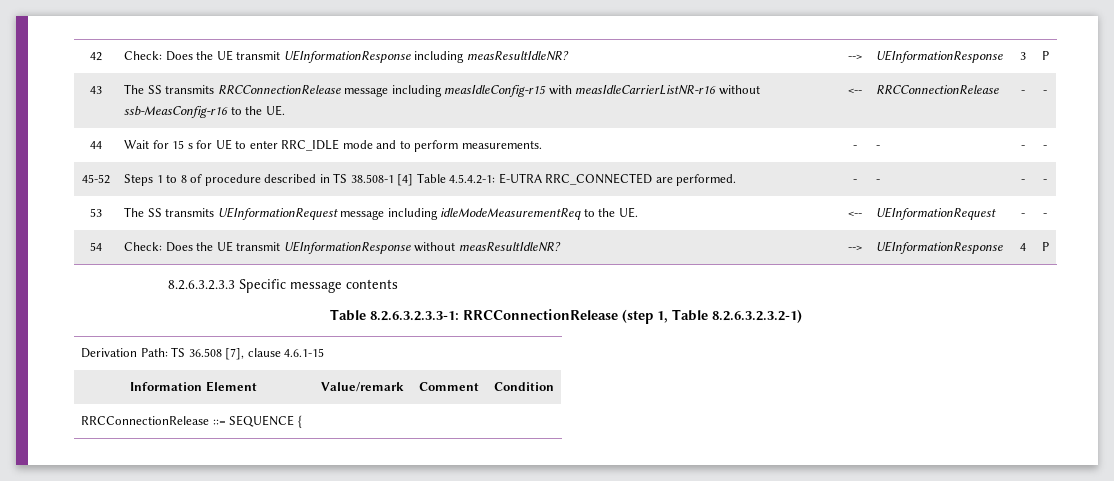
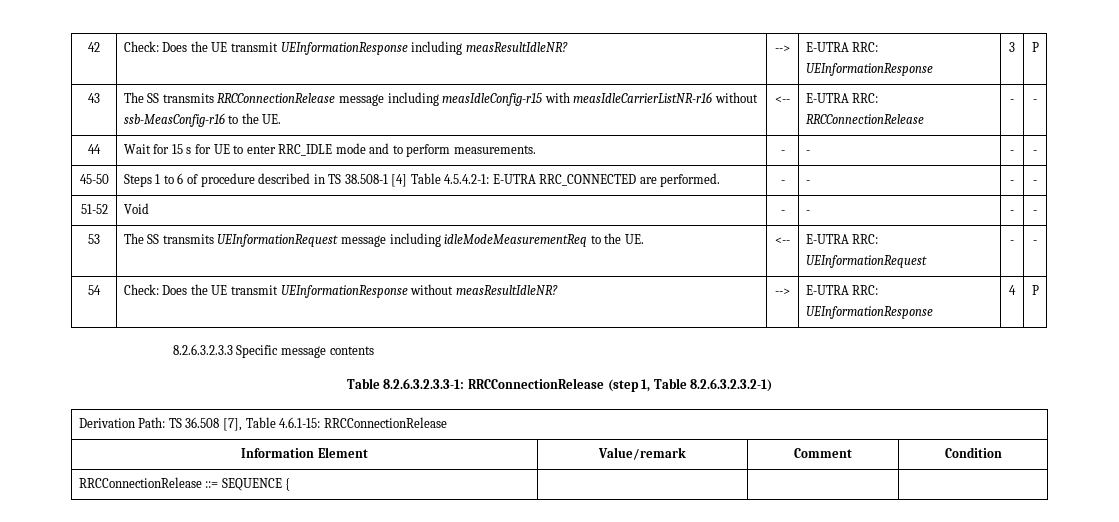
- 42 | Check: Does the UE transmit UEInformationResponse including measResultIdleNR? | --> | UEInformationResponse | 3 | P
+ 42 | Check: Does the UE transmit UEInformationResponse including measResultIdleNR? | --> | E-UTRA RRC: UEInformationResponse | 3 | P
- 43 | The SS transmits RRCConnectionRelease message including measIdleConfig-r15 with measIdleCarrierListNR-r16 without ssb-MeasConfig-r16 to the UE. | <-- | RRCConnectionRelease | - | -
+ 43 | The SS transmits RRCConnectionRelease message including measIdleConfig-r15 with measIdleCarrierListNR-r16 without ssb-MeasConfig-r16 to the UE. | <-- | E-UTRA RRC: RRCConnectionRelease | - | -
- 45-52 | Steps 1 to 8 of procedure described in TS 38.508-1 [4] Table 4.5.4.2-1: E-UTRA RRC_CONNECTED are performed. | - | - | - | -
+ 45-50 | Steps 1 to 6 of procedure described in TS 38.508-1 [4] Table 4.5.4.2-1: E-UTRA RRC_CONNECTED are performed. | - | - | - | -
+ 51-52 | Void | - | - | - | -
- 53 | The SS transmits UEInformationRequest message including idleModeMeasurementReq to the UE. | <-- | UEInformationRequest | - | -
+ 53 | The SS transmits UEInformationRequest message including idleModeMeasurementReq to the UE. | <-- | E-UTRA RRC: UEInformationRequest | - | -
- 54 | Check: Does the UE transmit UEInformationResponse without measResultIdleNR? | --> | UEInformationResponse | 4 | P
+ 54 | Check: Does the UE transmit UEInformationResponse without measResultIdleNR? | --> | E-UTRA RRC: UEInformationResponse | 4 | P
- Derivation Path: TS 36.508 [7], clause 4.6.1-15
+ Derivation Path: TS 36.508 [7], Table 4.6.1-15: RRCConnectionRelease

